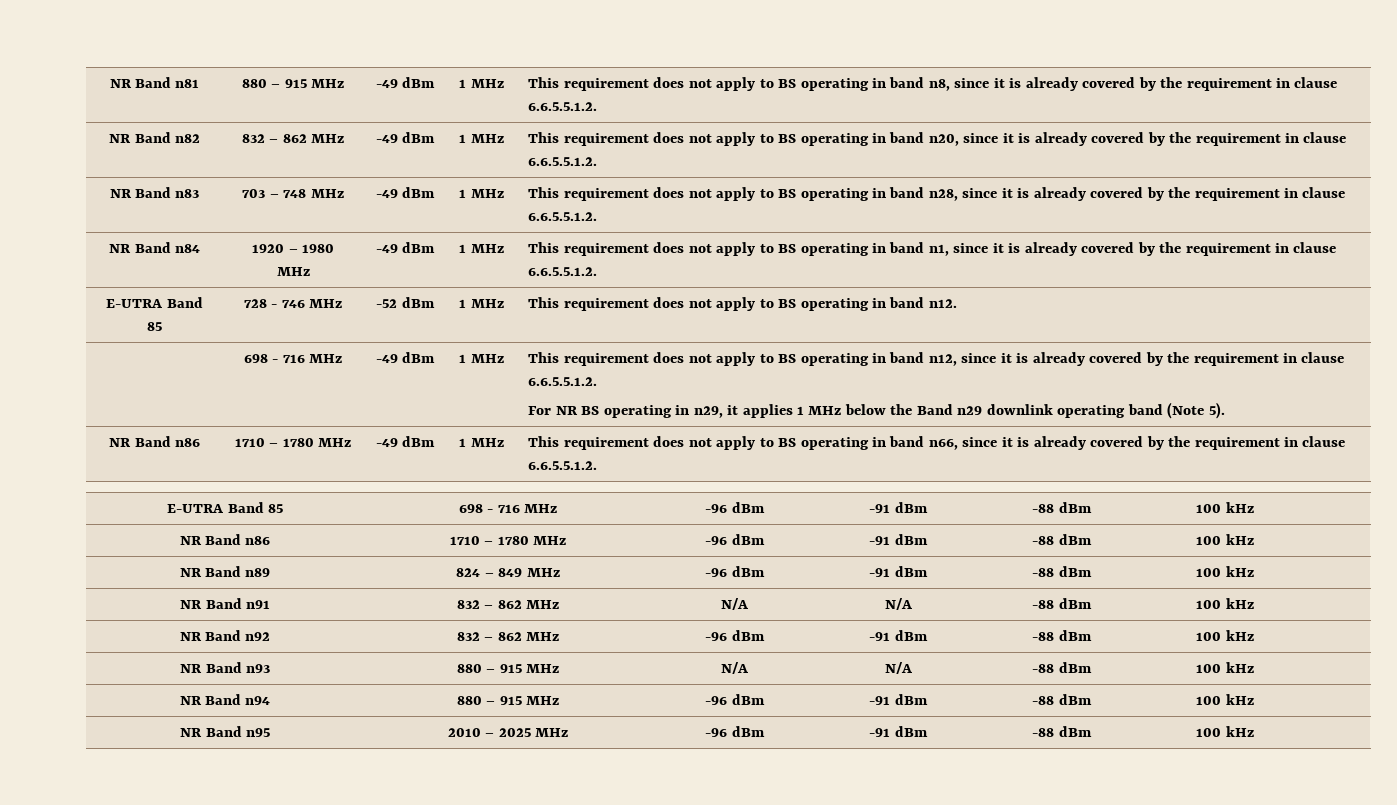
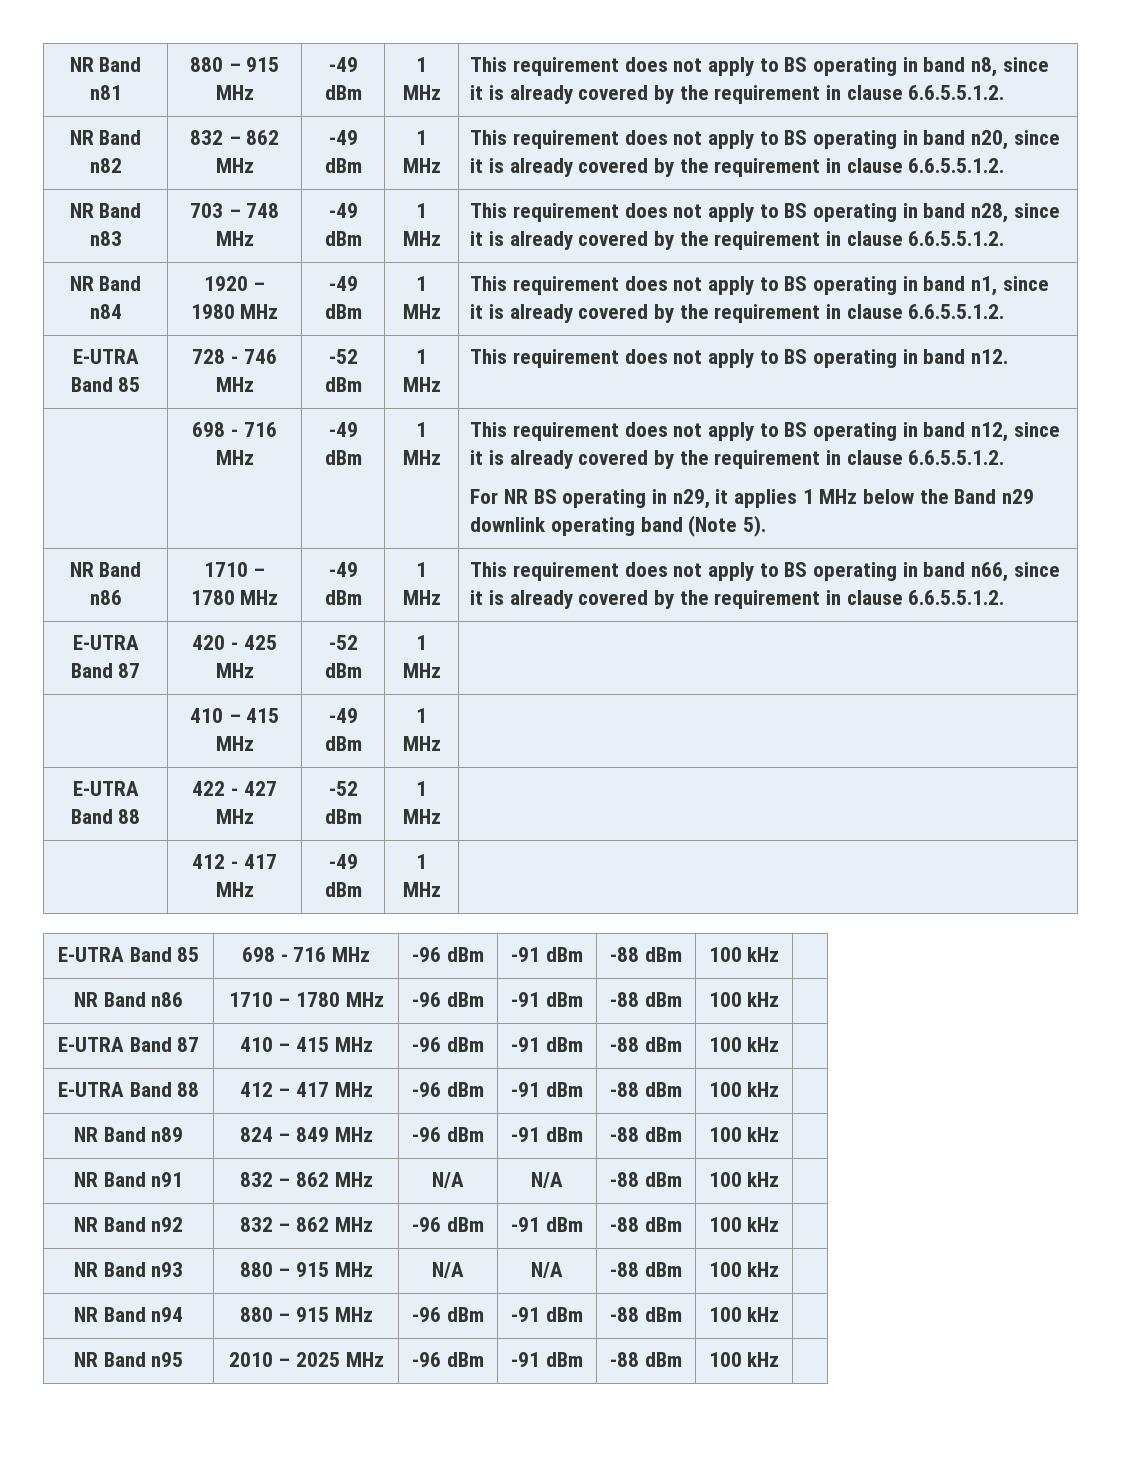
+ E-UTRA Band 87 | 420 - 425 MHz | -52 dBm | 1 MHz |
+ | 410 – 415 MHz | -49 dBm | 1 MHz |
+ E-UTRA Band 88 | 422 - 427 MHz | -52 dBm | 1 MHz |
+ | 412 - 417 MHz | -49 dBm | 1 MHz |
+ E-UTRA Band 87 | 410 – 415 MHz | -96 dBm | -91 dBm | -88 dBm | 100 kHz |
+ E-UTRA Band 88 | 412 – 417 MHz | -96 dBm | -91 dBm | -88 dBm | 100 kHz |

